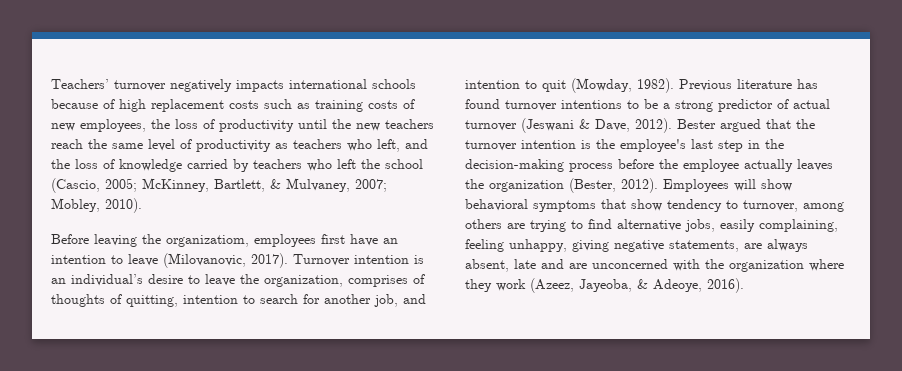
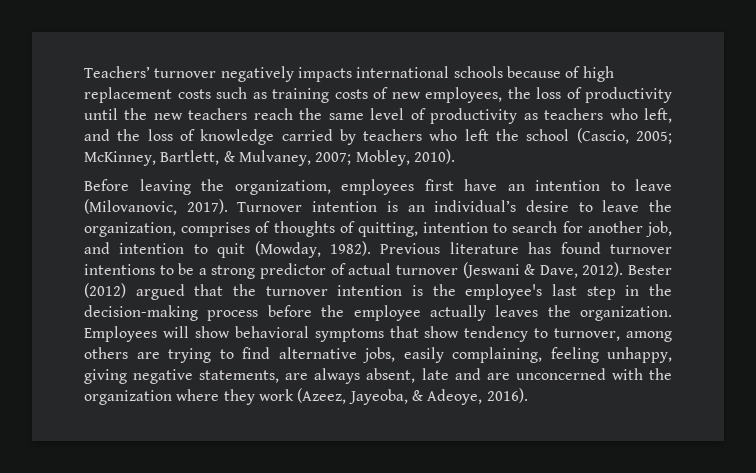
- Bester argued that the turnover intention is the employee's last step in the decision-making process before the employee actually leaves the organization (Bester, 2012).
+ Bester (2012) argued that the turnover intention is the employee's last step in the decision-making process before the employee actually leaves the organization.

